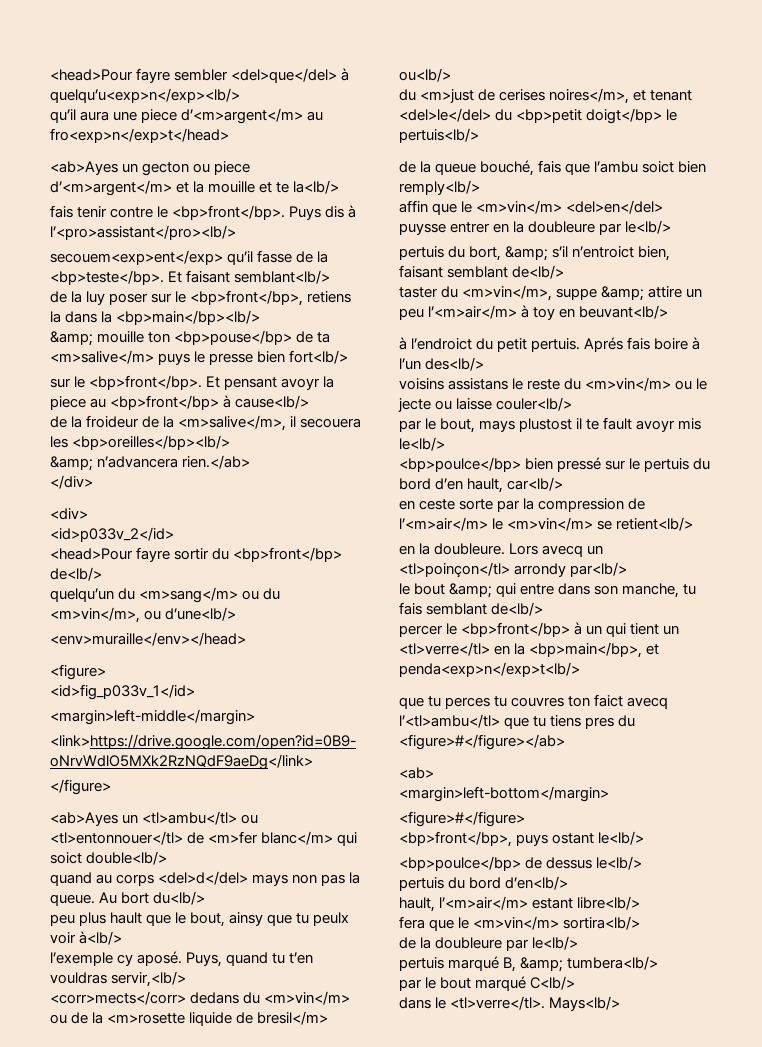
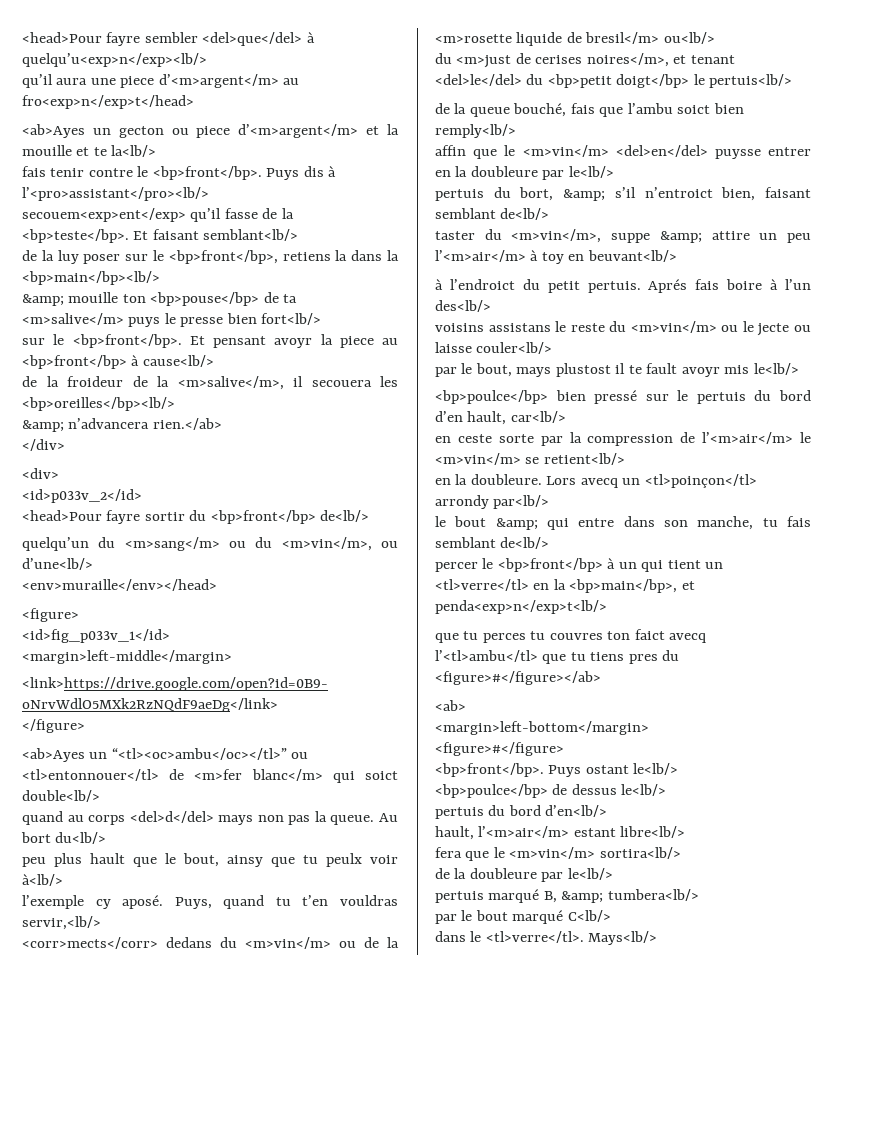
- <ab>Ayes un <tl>ambu</tl> ou <tl>entonnouer</tl> de <m>fer blanc</m> qui soict double<lb/>
+ <ab>Ayes un “<tl><oc>ambu</oc></tl>” ou <tl>entonnouer</tl> de <m>fer blanc</m> qui soict double<lb/>
- <bp>front</bp>, puys ostant le<lb/>
+ <bp>front</bp>. Puys ostant le<lb/>

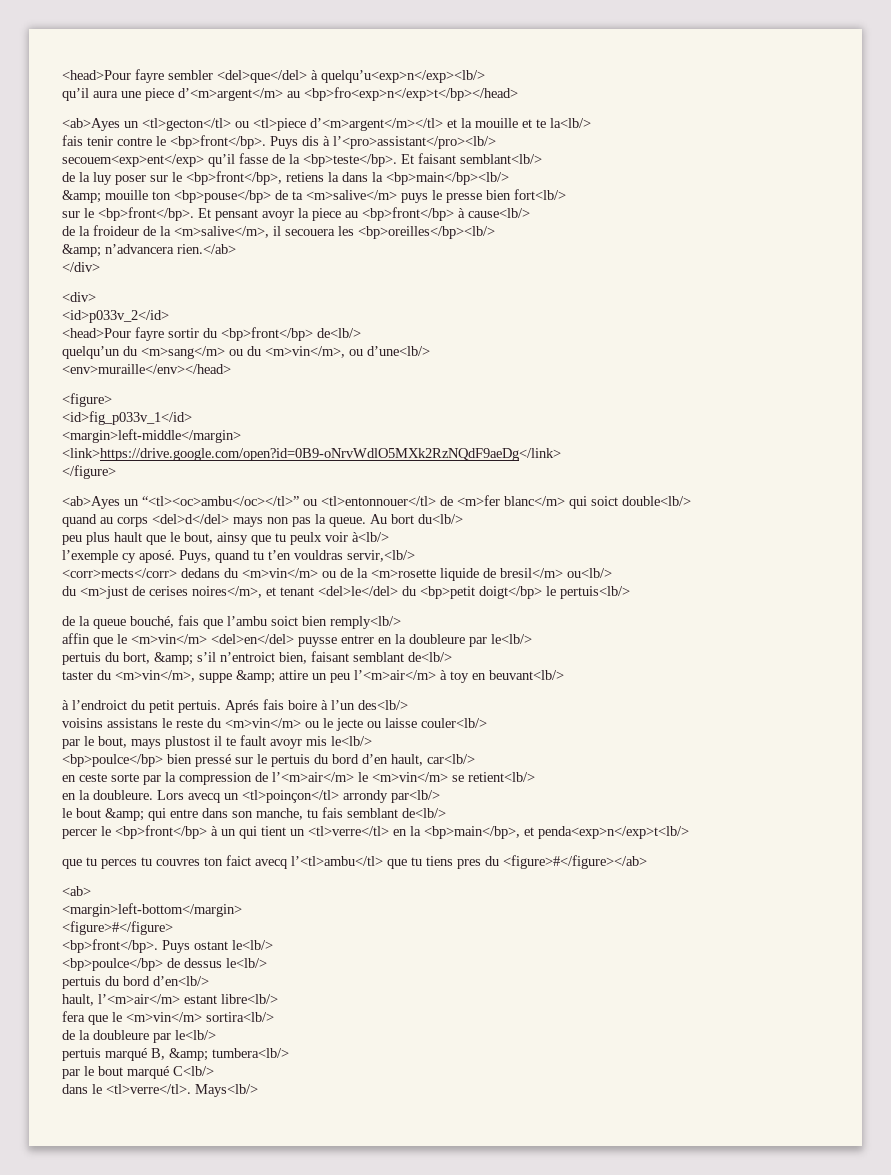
- qu’il aura une piece d’<m>argent</m> au fro<exp>n</exp>t</head>
- <ab>Ayes un gecton ou piece d’<m>argent</m> et la mouille et te la<lb/>
+ qu’il aura une piece d’<m>argent</m> au <bp>fro<exp>n</exp>t</bp></head>
+ <ab>Ayes un <tl>gecton</tl> ou <tl>piece d’<m>argent</m></tl> et la mouille et te la<lb/>

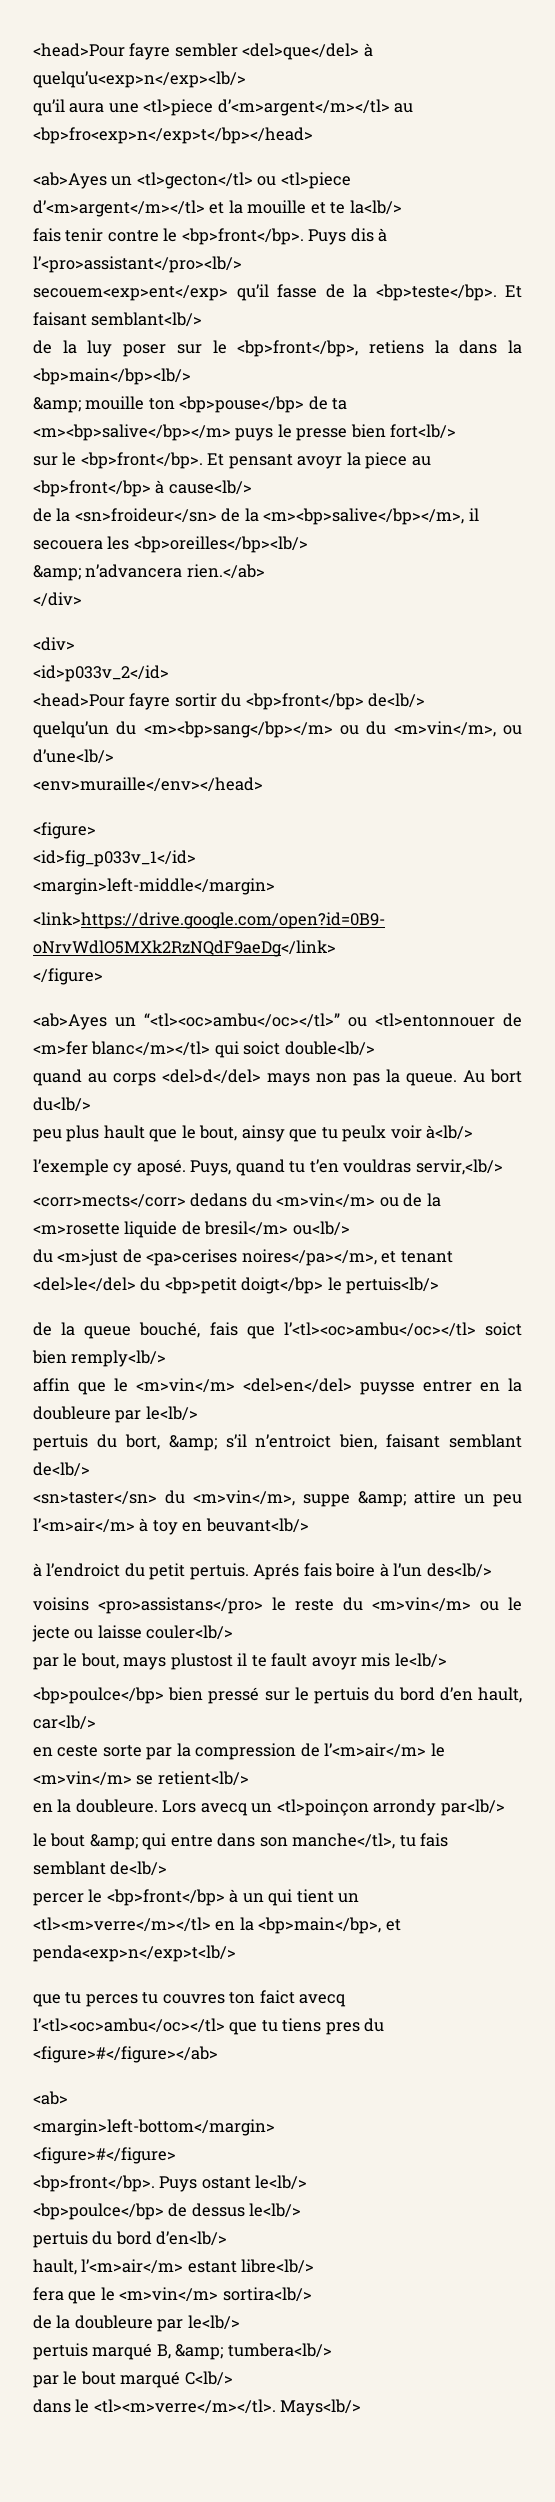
- qu’il aura une piece d’<m>argent</m> au <bp>fro<exp>n</exp>t</bp></head>
+ qu’il aura une <tl>piece d’<m>argent</m></tl> au <bp>fro<exp>n</exp>t</bp></head>
- &amp; mouille ton <bp>pouse</bp> de ta <m>salive</m> puys le presse bien fort<lb/>
+ &amp; mouille ton <bp>pouse</bp> de ta <m><bp>salive</bp></m> puys le presse bien fort<lb/>
- de la froideur de la <m>salive</m>, il secouera les <bp>oreilles</bp><lb/>
+ de la <sn>froideur</sn> de la <m><bp>salive</bp></m>, il secouera les <bp>oreilles</bp><lb/>
- quelqu’un du <m>sang</m> ou du <m>vin</m>, ou d’une<lb/>
+ quelqu’un du <m><bp>sang</bp></m> ou du <m>vin</m>, ou d’une<lb/>
- <ab>Ayes un “<tl><oc>ambu</oc></tl>” ou <tl>entonnouer</tl> de <m>fer blanc</m> qui soict double<lb/>
+ <ab>Ayes un “<tl><oc>ambu</oc></tl>” ou <tl>entonnouer de <m>fer blanc</m></tl> qui soict double<lb/>
- du <m>just de cerises noires</m>, et tenant <del>le</del> du <bp>petit doigt</bp> le pertuis<lb/>
+ du <m>just de <pa>cerises noires</pa></m>, et tenant <del>le</del> du <bp>petit doigt</bp> le pertuis<lb/>
- de la queue bouché, fais que l’ambu soict bien remply<lb/>
+ de la queue bouché, fais que l’<tl><oc>ambu</oc></tl> soict bien remply<lb/>
- taster du <m>vin</m>, suppe &amp; attire un peu l’<m>air</m> à toy en beuvant<lb/>
+ <sn>taster</sn> du <m>vin</m>, suppe &amp; attire un peu l’<m>air</m> à toy en beuvant<lb/>
- voisins assistans le reste du <m>vin</m> ou le jecte ou laisse couler<lb/>
+ voisins <pro>assistans</pro> le reste du <m>vin</m> ou le jecte ou laisse couler<lb/>
- Lors avecq un <tl>poinçon</tl> arrondy par<lb/>
+ Lors avecq un <tl>poinçon arrondy par<lb/>
- le bout &amp; qui entre dans son manche, tu fais semblant de<lb/>
+ le bout &amp; qui entre dans son manche</tl>, tu fais semblant de<lb/>
- percer le <bp>front</bp> à un qui tient un <tl>verre</tl> en la <bp>main</bp>, et penda<exp>n</exp>t<lb/>
+ percer le <bp>front</bp> à un qui tient un <tl><m>verre</m></tl> en la <bp>main</bp>, et penda<exp>n</exp>t<lb/>
- que tu perces tu couvres ton faict avecq l’<tl>ambu</tl> que tu tiens pres du <figure>#</figure></ab>
+ que tu perces tu couvres ton faict avecq l’<tl><oc>ambu</oc></tl> que tu tiens pres du <figure>#</figure></ab>
- dans le <tl>verre</tl>.
+ dans le <tl><m>verre</m></tl>.

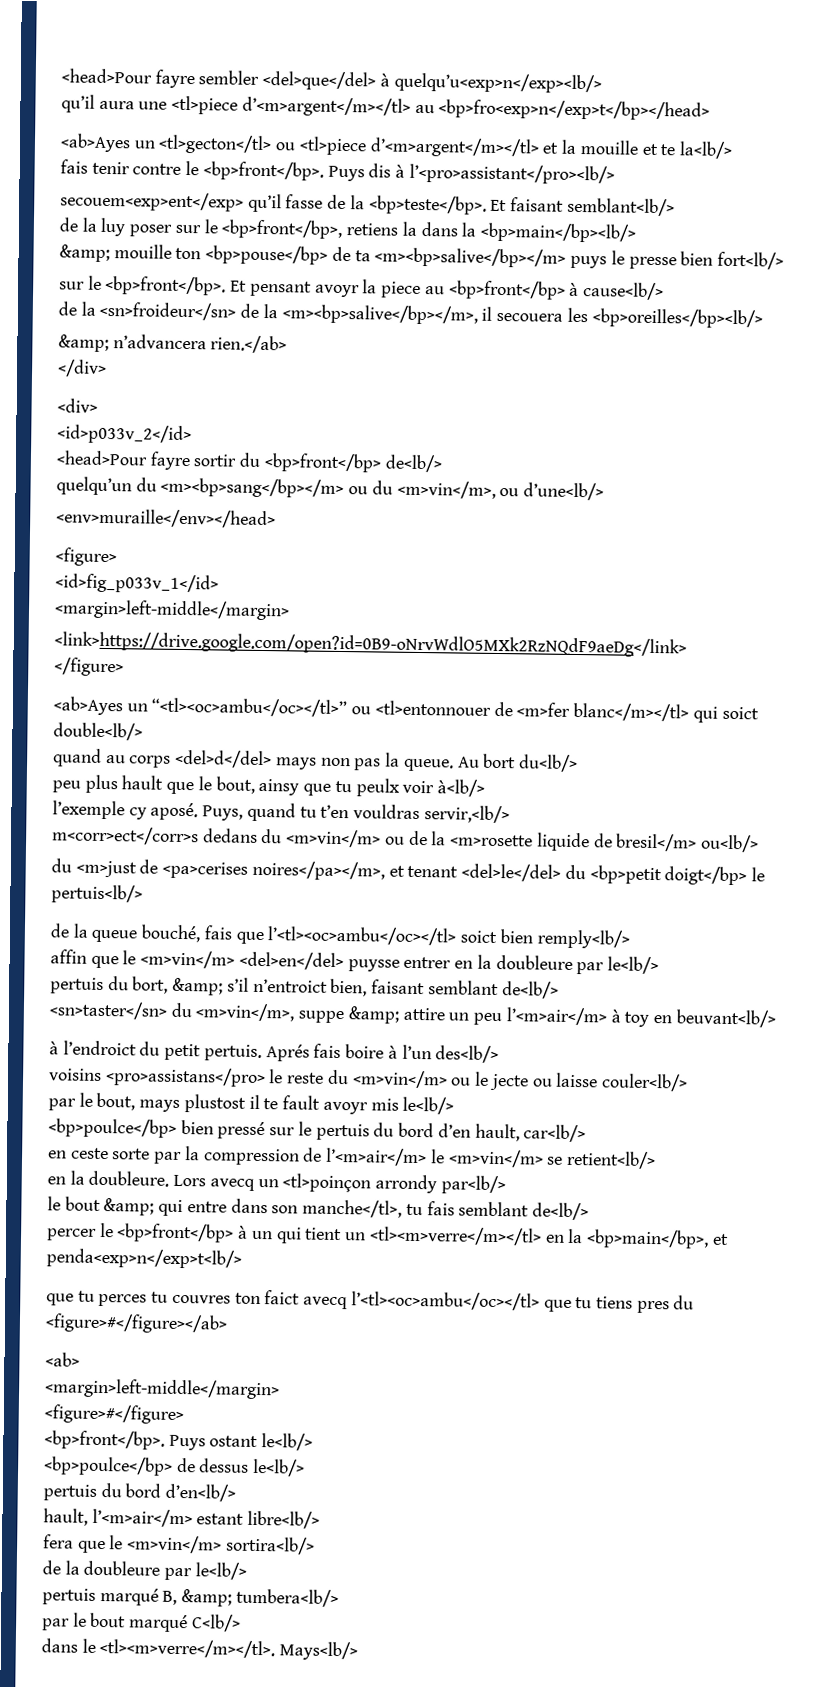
- <corr>mects</corr> dedans du <m>vin</m> ou de la <m>rosette liquide de bresil</m> ou<lb/>
+ m<corr>ect</corr>s dedans du <m>vin</m> ou de la <m>rosette liquide de bresil</m> ou<lb/>
  <ab>
- <margin>left-bottom</margin>
+ <margin>left-middle</margin>

